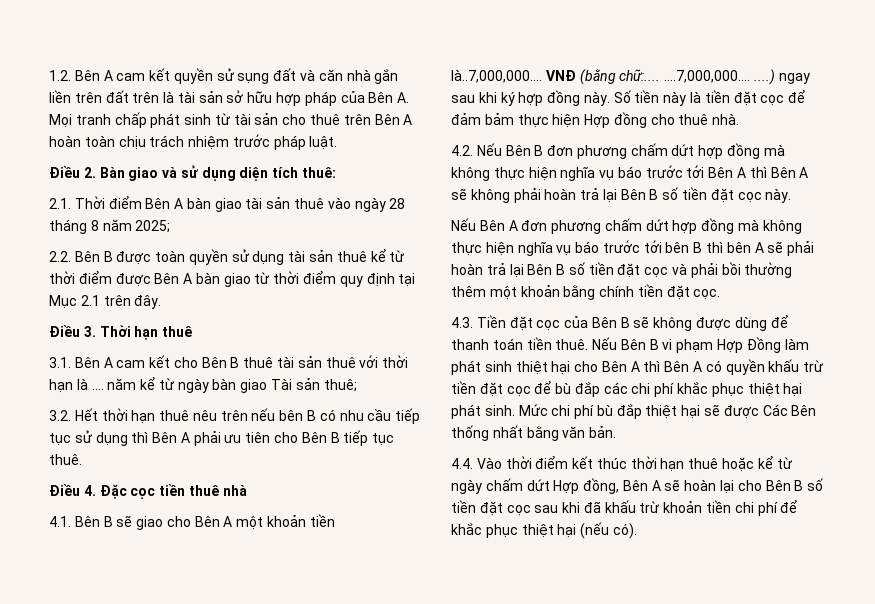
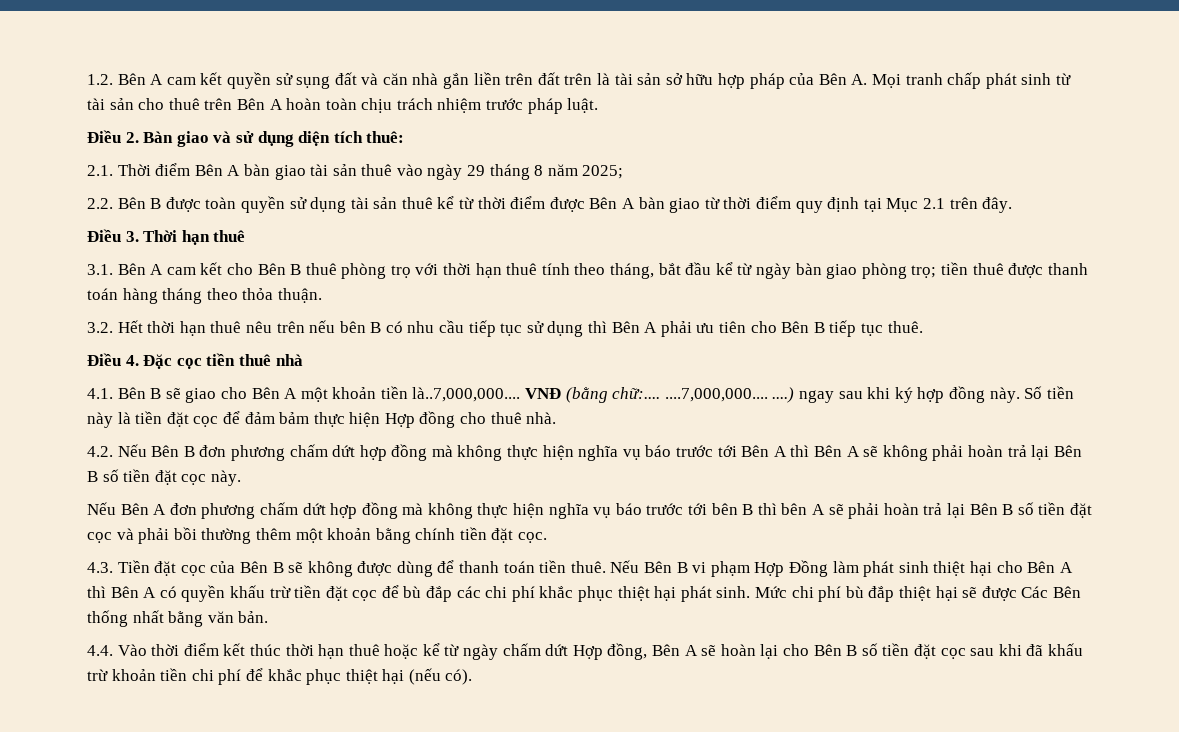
- 2.1. Thời điểm Bên A bàn giao tài sản thuê vào ngày 28 tháng 8 năm 2025;
+ 2.1. Thời điểm Bên A bàn giao tài sản thuê vào ngày 29 tháng 8 năm 2025;
- 3.1. Bên A cam kết cho Bên B thuê tài sản thuê với thời hạn là .... năm kể từ ngày bàn giao Tài sản thuê;
+ 3.1. Bên A cam kết cho Bên B thuê phòng trọ với thời hạn thuê tính theo tháng, bắt đầu kể từ ngày bàn giao phòng trọ; tiền thuê được thanh toán hàng tháng theo thỏa thuận.

